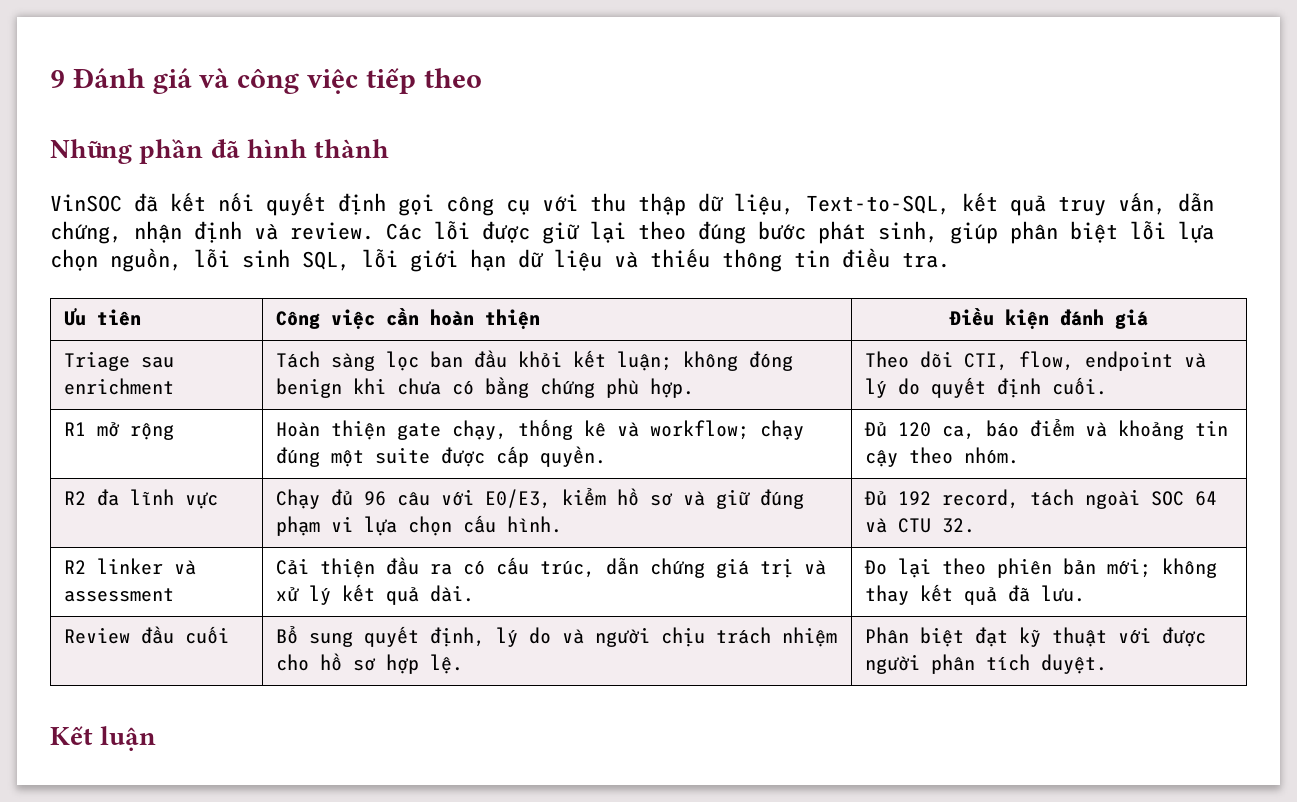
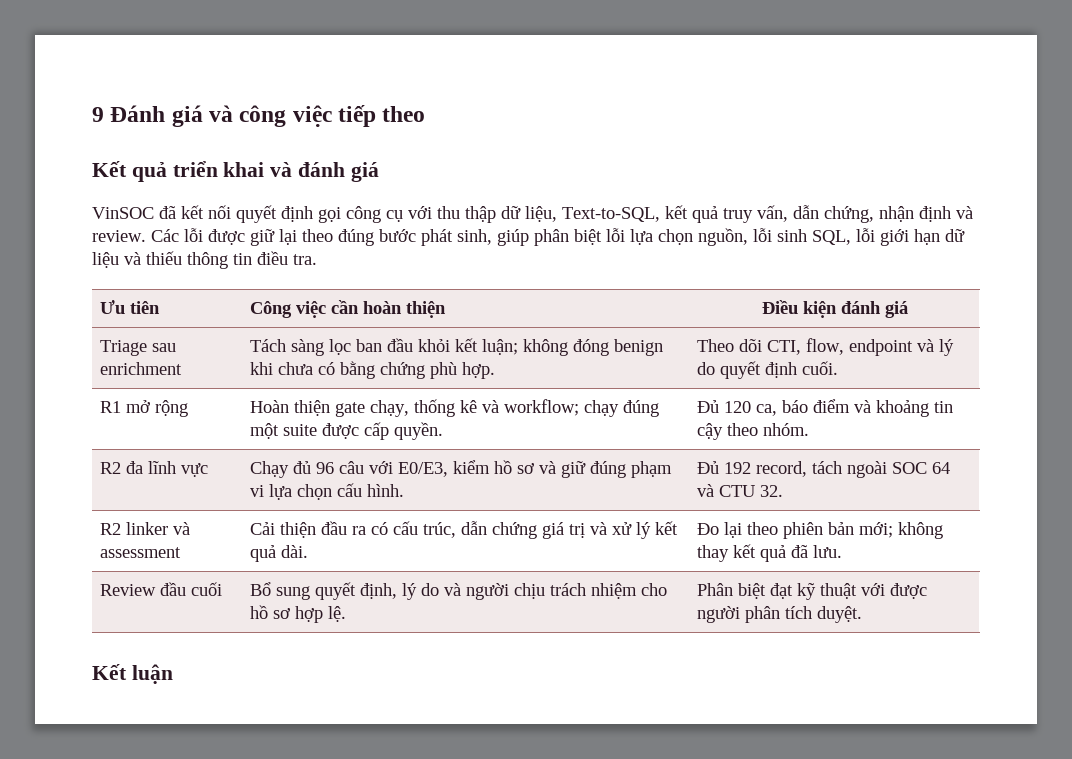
- Những phần đã hình thành
+ Kết quả triển khai và đánh giá

